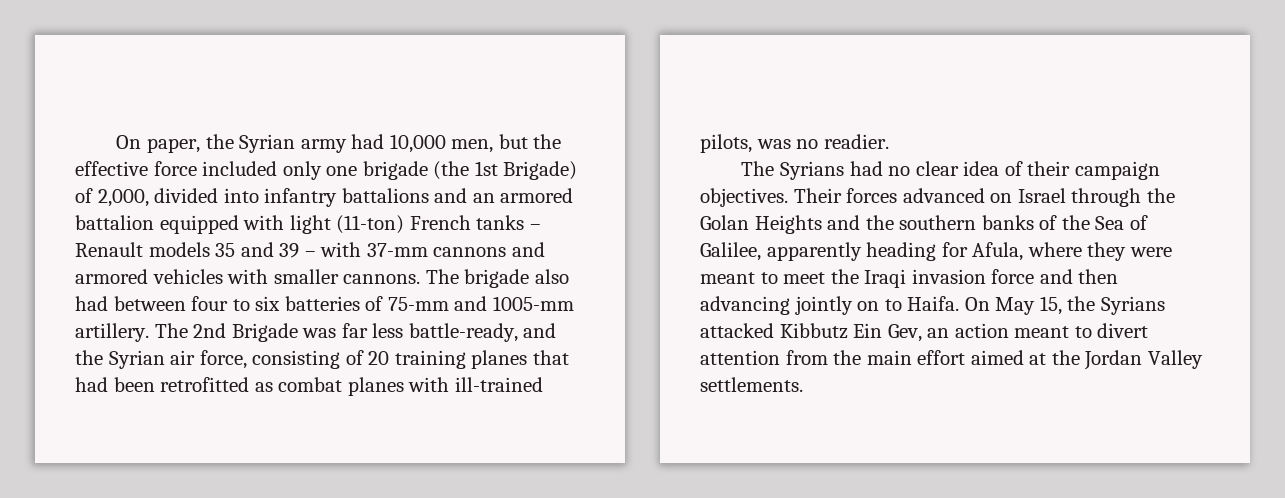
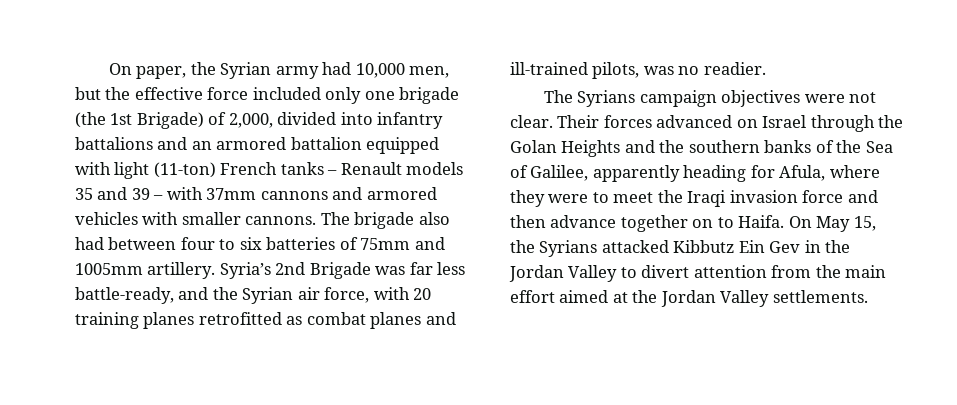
- On paper, the Syrian army had 10,000 men, but the effective force included only one brigade (the 1st Brigade) of 2,000, divided into infantry battalions and an armored battalion equipped with light (11-ton) French tanks – Renault models 35 and 39 – with 37-mm cannons and armored vehicles with smaller cannons.
+ On paper, the Syrian army had 10,000 men, but the effective force included only one brigade (the 1st Brigade) of 2,000, divided into infantry battalions and an armored battalion equipped with light (11-ton) French tanks – Renault models 35 and 39 – with 37mm cannons and armored vehicles with smaller cannons.
- The brigade also had between four to six batteries of 75-mm and 1005-mm artillery. The 2nd Brigade was far less battle-ready, and the Syrian air force, consisting of 20 training planes that had been retrofitted as combat planes with ill-trained pilots, was no readier.
+ The brigade also had between four to six batteries of 75mm and 1005mm artillery. Syria’s 2nd Brigade was far less battle-ready, and the Syrian air force, with 20 training planes retrofitted as combat planes and ill-trained pilots, was no readier.
- The Syrians had no clear idea of their campaign objectives.
+ The Syrians campaign objectives were not clear.
- Their forces advanced on Israel through the Golan Heights and the southern banks of the Sea of Galilee, apparently heading for Afula, where they were meant to meet the Iraqi invasion force and then advancing jointly on to Haifa.
+ Their forces advanced on Israel through the Golan Heights and the southern banks of the Sea of Galilee, apparently heading for Afula, where they were to meet the Iraqi invasion force and then advance together on to Haifa.
- On May 15, the Syrians attacked Kibbutz Ein Gev, an action meant to divert attention from the main effort aimed at the Jordan Valley settlements.
+ On May 15, the Syrians attacked Kibbutz Ein Gev in the Jordan Valley to divert attention from the main effort aimed at the Jordan Valley settlements.

